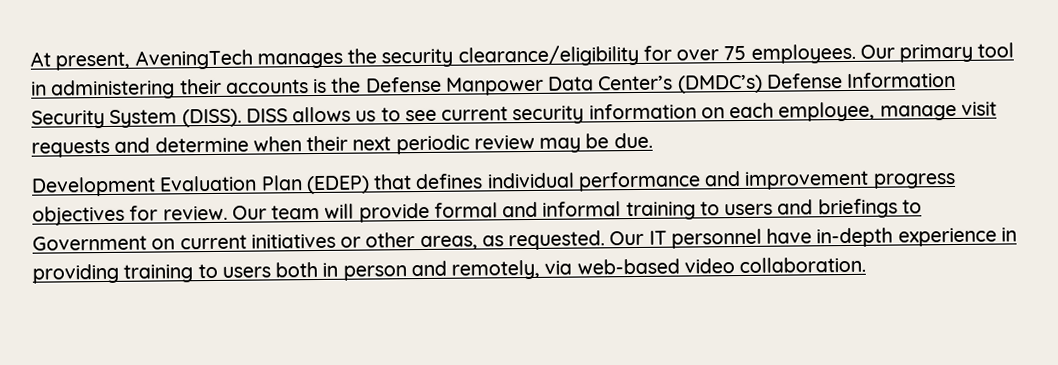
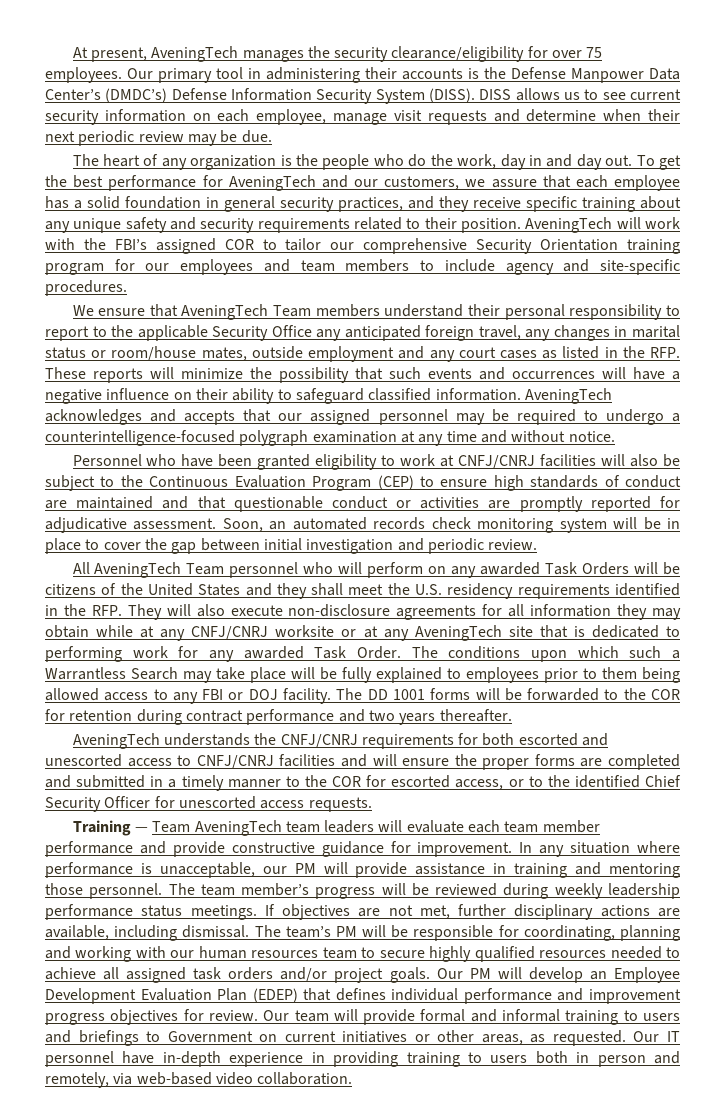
- Development Evaluation Plan (EDEP) that defines individual performance and improvement progress objectives for review.
+ The heart of any organization is the people who do the work, day in and day out. To get the best performance for AveningTech and our customers, we assure that each employee has a solid foundation in general security practices, and they receive specific training about any unique safety and security requirements related to their position. AveningTech will work with the FBI’s assigned COR to tailor our comprehensive Security Orientation training program for our employees and team members to include agency and site-specific procedures.
+ We ensure that AveningTech Team members understand their personal responsibility to report to the applicable Security Office any anticipated foreign travel, any changes in marital status or room/house mates, outside employment and any court cases as listed in the RFP. These reports will minimize the possibility that such events and occurrences will have a negative influence on their ability to safeguard classified information. AveningTech acknowledges and accepts that our assigned personnel may be required to undergo a counterintelligence-focused polygraph examination at any time and without notice.
+ Personnel who have been granted eligibility to work at CNFJ/CNRJ facilities will also be subject to the Continuous Evaluation Program (CEP) to ensure high standards of conduct are maintained and that questionable conduct or activities are promptly reported for adjudicative assessment. Soon, an automated records check monitoring system will be in place to cover the gap between initial investigation and periodic review.
+ All AveningTech Team personnel who will perform on any awarded Task Orders will be citizens of the United States and they shall meet the U.S. residency requirements identified in the RFP. They will also execute non-disclosure agreements for all information they may obtain while at any CNFJ/CNRJ worksite or at any AveningTech site that is dedicated to performing work for any awarded Task Order. The conditions upon which such a Warrantless Search may take place will be fully explained to employees prior to them being allowed access to any FBI or DOJ facility. The DD 1001 forms will be forwarded to the COR for retention during contract performance and two years thereafter.
+ AveningTech understands the CNFJ/CNRJ requirements for both escorted and unescorted access to CNFJ/CNRJ facilities and will ensure the proper forms are completed and submitted in a timely manner to the COR for escorted access, or to the identified Chief Security Officer for unescorted access requests.
+ Training — Team AveningTech team leaders will evaluate each team member performance and provide constructive guidance for improvement. In any situation where performance is unacceptable, our PM will provide assistance in training and mentoring those personnel. The team member’s progress will be reviewed during weekly leadership performance status meetings. If objectives are not met, further disciplinary actions are available, including dismissal. The team’s PM will be responsible for coordinating, planning and working with our human resources team to secure highly qualified resources needed to achieve all assigned task orders and/or project goals. Our PM will develop an Employee Development Evaluation Plan (EDEP) that defines individual performance and improvement progress objectives for review.

